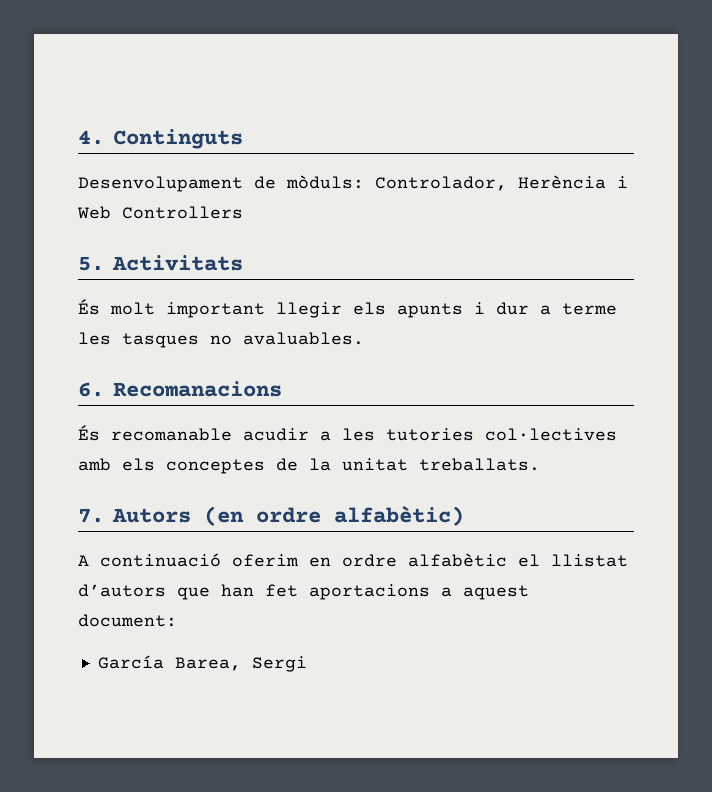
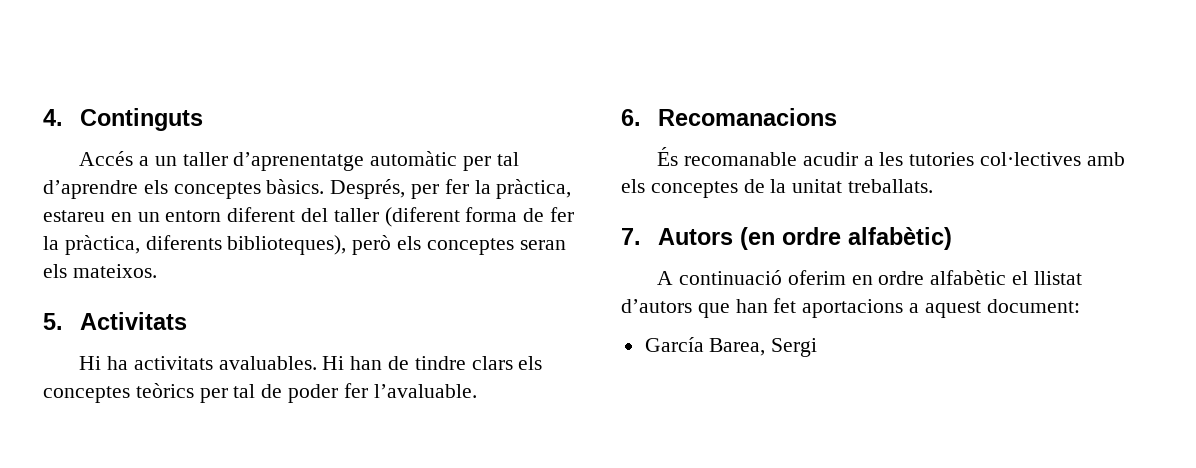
- Desenvolupament de mòduls: Controlador, Herència i Web Controllers
+ Accés a un taller d’aprenentatge automàtic per tal d’aprendre els conceptes bàsics. Després, per fer la pràctica, estareu en un entorn diferent del taller (diferent forma de fer la pràctica, diferents biblioteques), però els conceptes seran els mateixos.
  5. Activitats
- És molt important llegir els apunts i dur a terme les tasques no avaluables.
+ Hi ha activitats avaluables. Hi han de tindre clars els conceptes teòrics per tal de poder fer l’avaluable.

